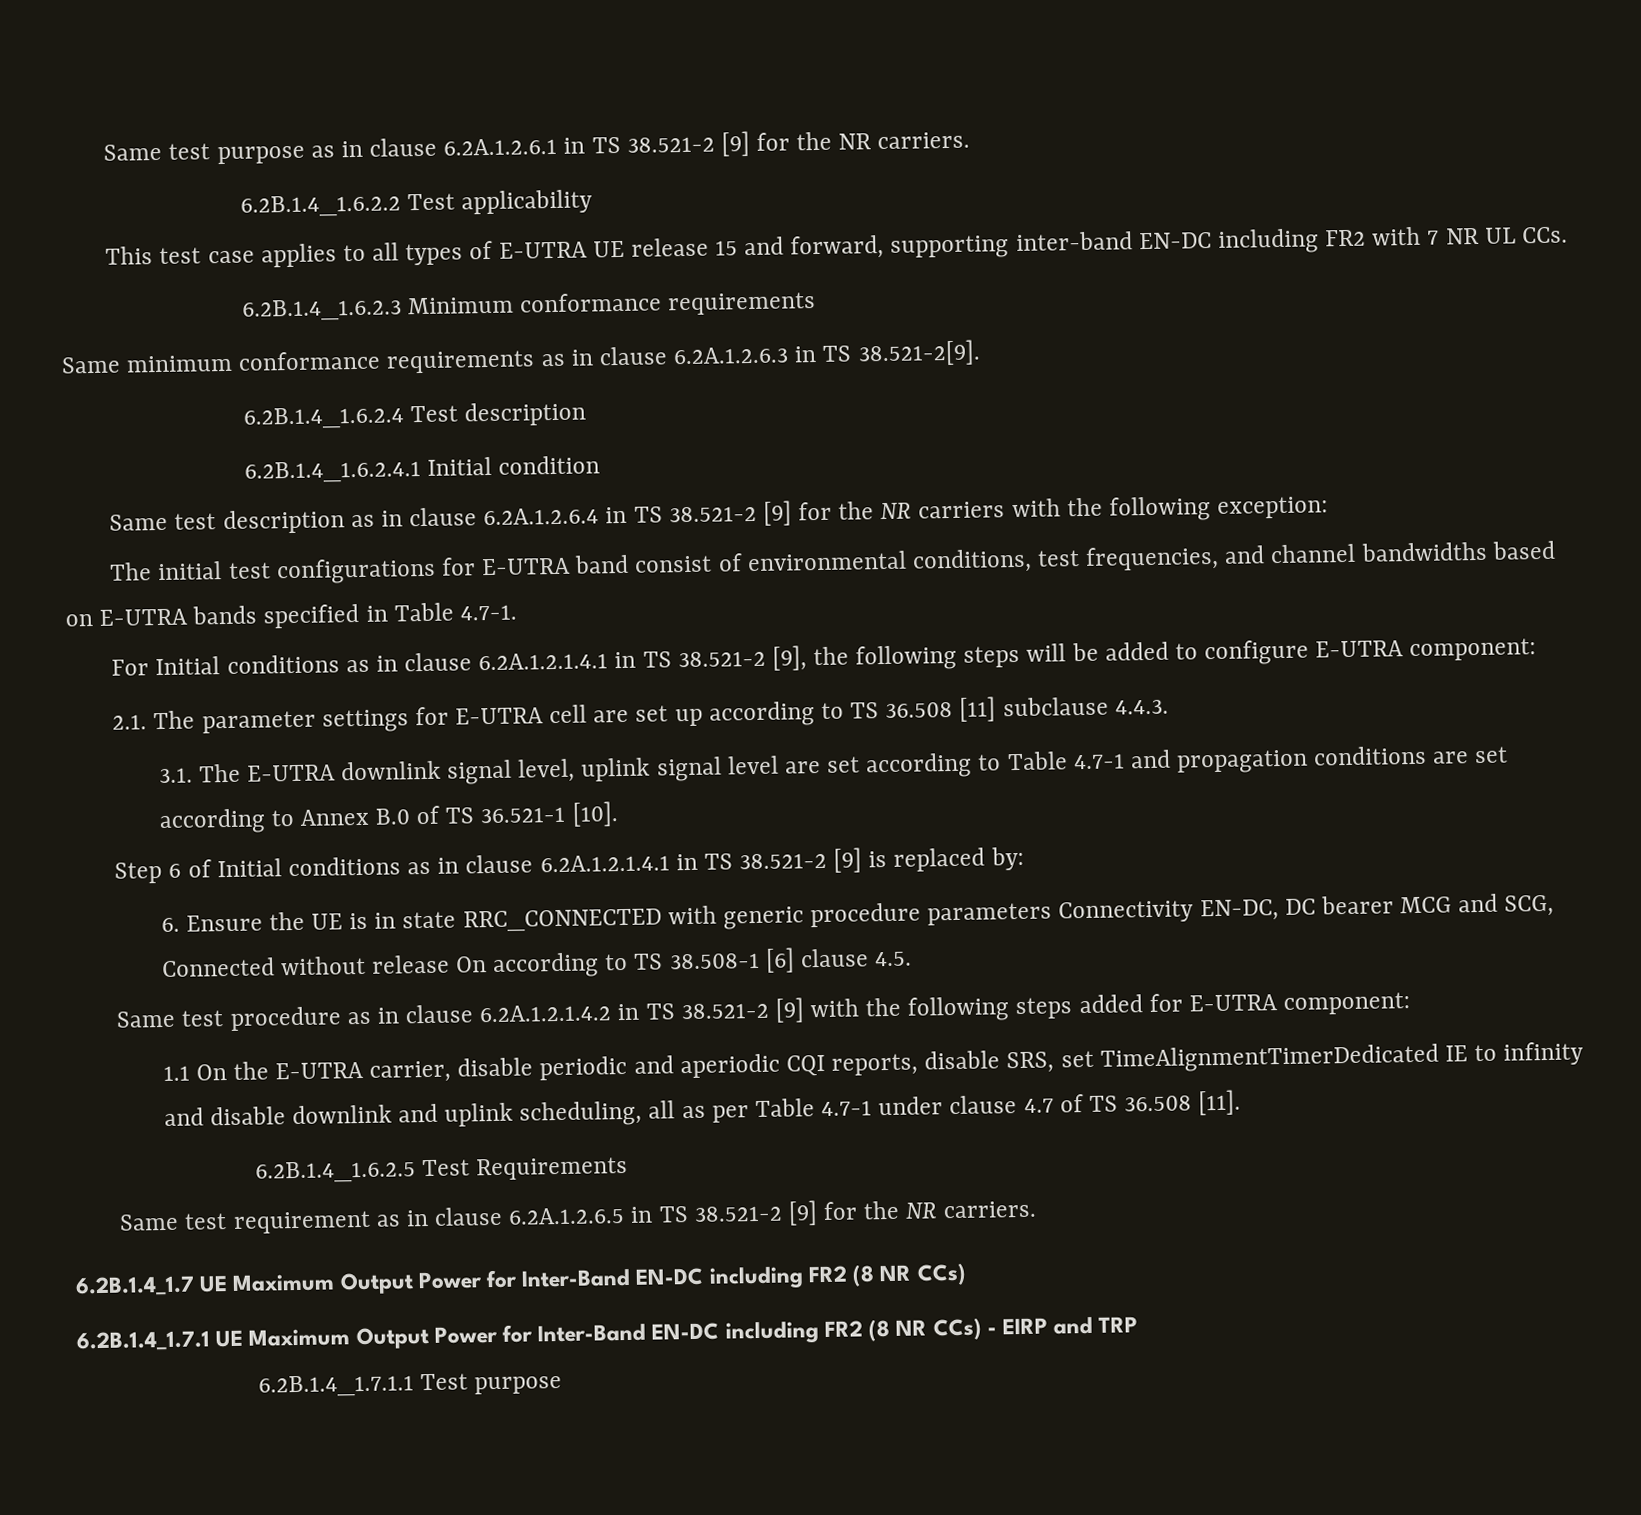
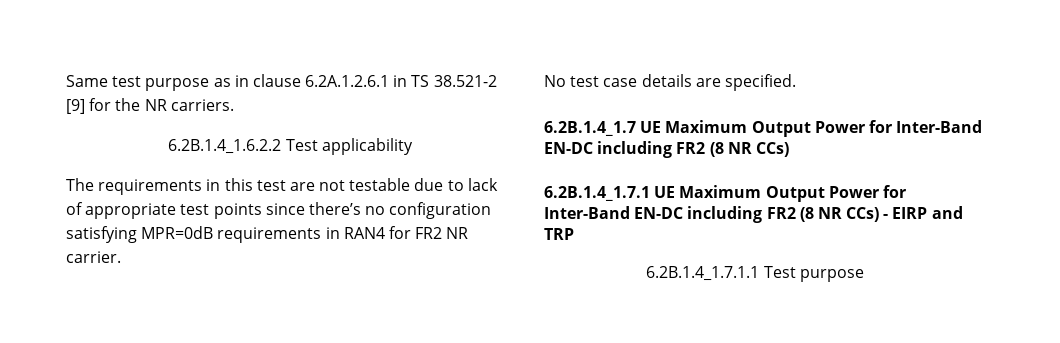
- This test case applies to all types of E-UTRA UE release 15 and forward, supporting inter-band EN-DC including FR2 with 7 NR UL CCs.
- 6.2B.1.4_1.6.2.3 Minimum conformance requirements
- Same minimum conformance requirements as in clause 6.2A.1.2.6.3 in TS 38.521-2[9].
- 6.2B.1.4_1.6.2.4 Test description
- 6.2B.1.4_1.6.2.4.1 Initial condition
- Same test description as in clause 6.2A.1.2.6.4 in TS 38.521-2 [9] for the NR carriers with the following exception:
- The initial test configurations for E-UTRA band consist of environmental conditions, test frequencies, and channel bandwidths based on E-UTRA bands specified in Table 4.7-1.
- For Initial conditions as in clause 6.2A.1.2.1.4.1 in TS 38.521-2 [9], the following steps will be added to configure E-UTRA component:
- 2.1. The parameter settings for E-UTRA cell are set up according to TS 36.508 [11] subclause 4.4.3.
- 3.1. The E-UTRA downlink signal level, uplink signal level are set according to Table 4.7-1 and propagation conditions are set according to Annex B.0 of TS 36.521-1 [10].
- Step 6 of Initial conditions as in clause 6.2A.1.2.1.4.1 in TS 38.521-2 [9] is replaced by:
- 6. Ensure the UE is in state RRC_CONNECTED with generic procedure parameters Connectivity EN-DC, DC bearer MCG and SCG, Connected without release On according to TS 38.508-1 [6] clause 4.5.
- Same test procedure as in clause 6.2A.1.2.1.4.2 in TS 38.521-2 [9] with the following steps added for E-UTRA component:
- 1.1 On the E-UTRA carrier, disable periodic and aperiodic CQI reports, disable SRS, set TimeAlignmentTimerDedicated IE to infinity and disable downlink and uplink scheduling, all as per Table 4.7-1 under clause 4.7 of TS 36.508 [11].
- 6.2B.1.4_1.6.2.5 Test Requirements
- Same test requirement as in clause 6.2A.1.2.6.5 in TS 38.521-2 [9] for the NR carriers.
+ The requirements in this test are not testable due to lack of appropriate test points since there’s no configuration satisfying MPR=0dB requirements in RAN4 for FR2 NR carrier.
+ No test case details are specified.

